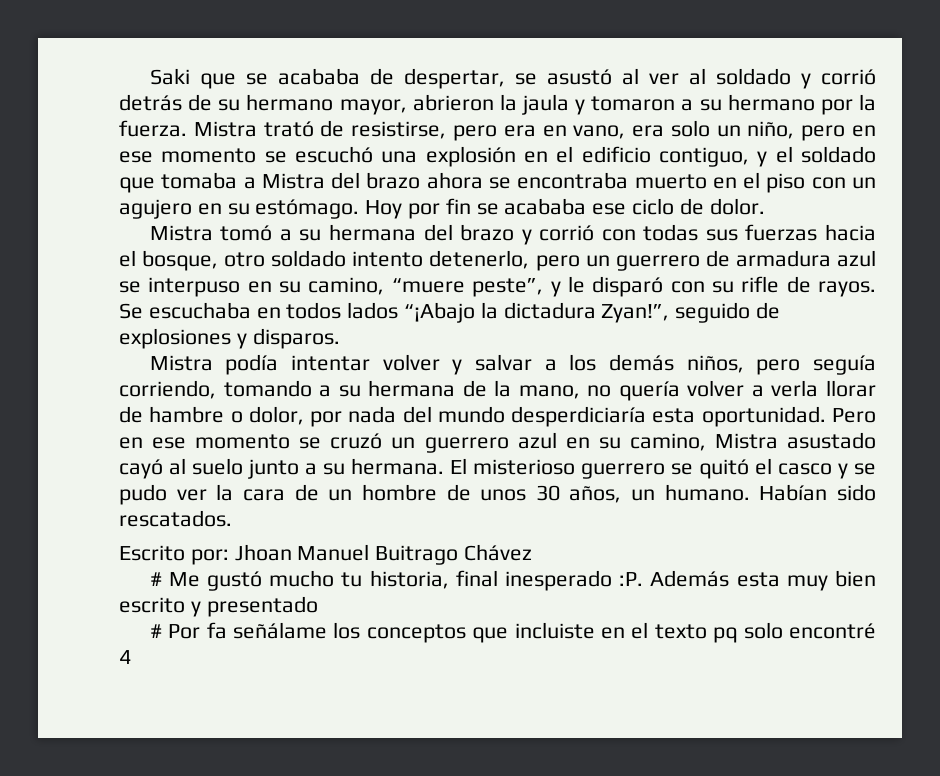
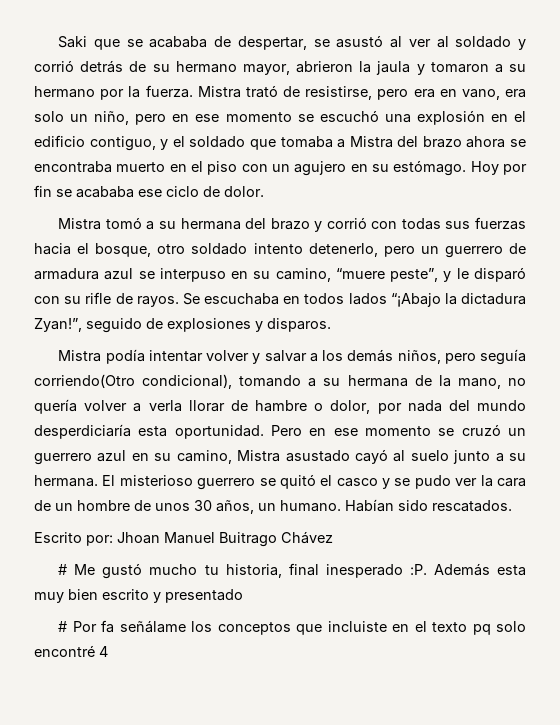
- Mistra podía intentar volver y salvar a los demás niños, pero seguía corriendo, tomando a su hermana de la mano, no quería volver a verla llorar de hambre o dolor, por nada del mundo desperdiciaría esta oportunidad.
+ Mistra podía intentar volver y salvar a los demás niños, pero seguía corriendo(Otro condicional), tomando a su hermana de la mano, no quería volver a verla llorar de hambre o dolor, por nada del mundo desperdiciaría esta oportunidad.

